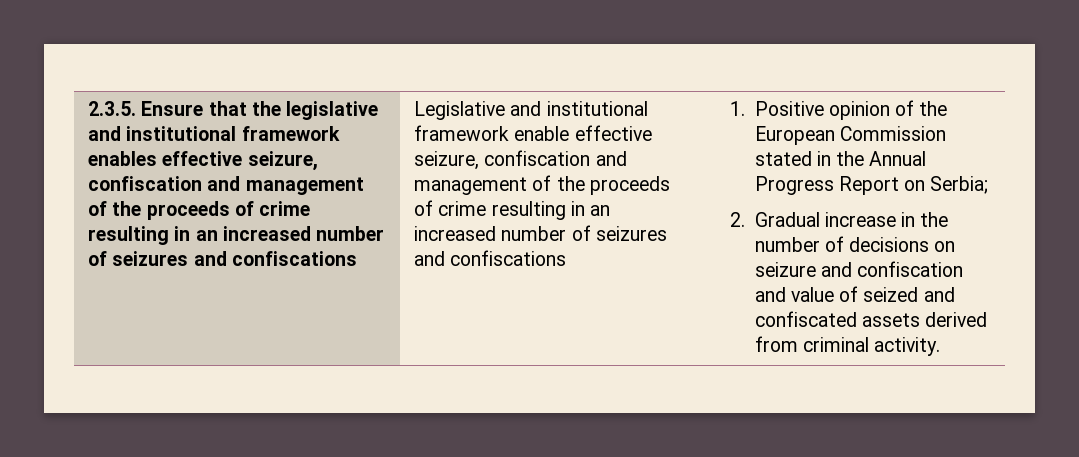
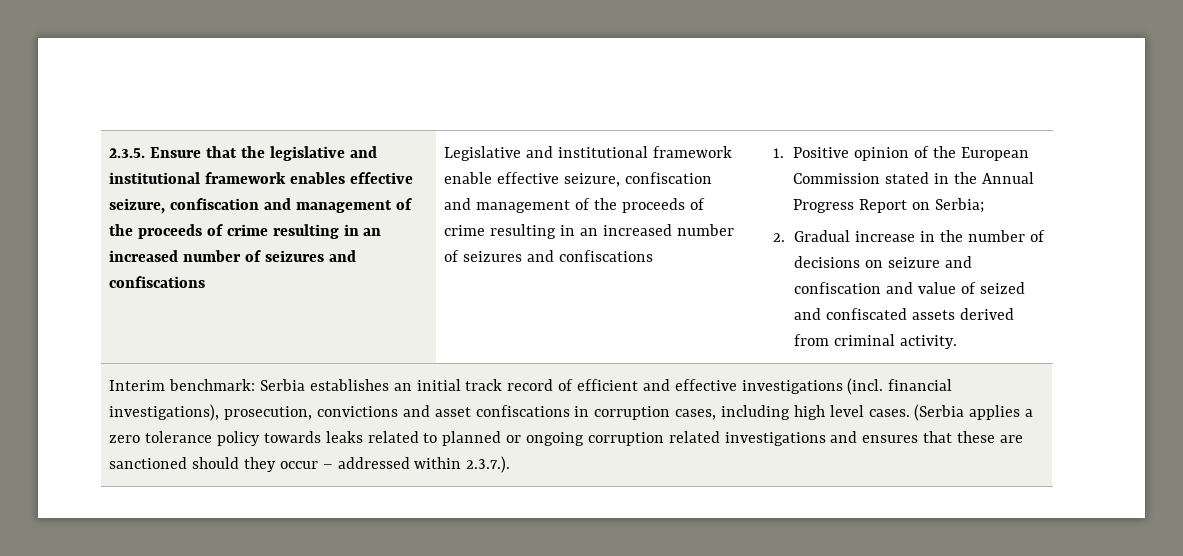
+ Interim benchmark: Serbia establishes an initial track record of efficient and effective investigations (incl. financial investigations), prosecution, convictions and asset confiscations in corruption cases, including high level cases. (Serbia applies a zero tolerance policy towards leaks related to planned or ongoing corruption related investigations and ensures that these are sanctioned should they occur – addressed within 2.3.7.).

